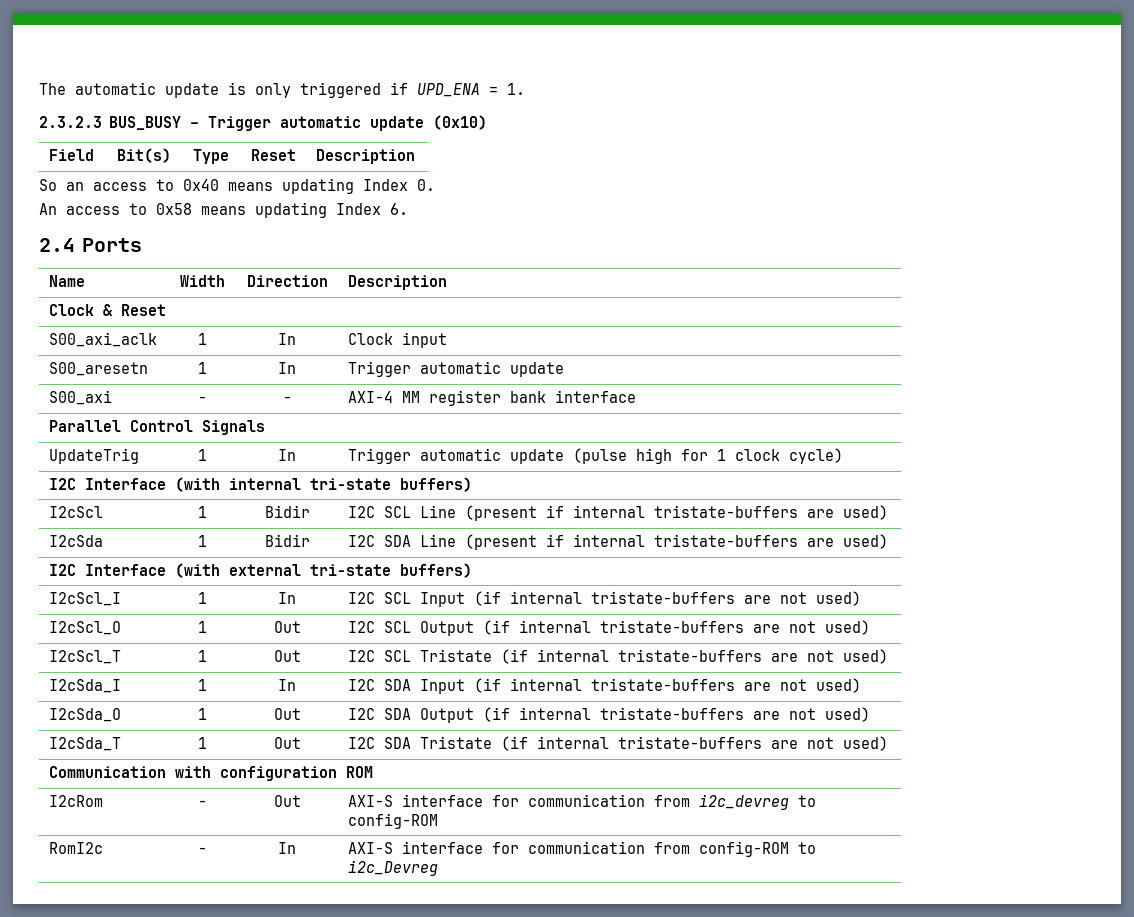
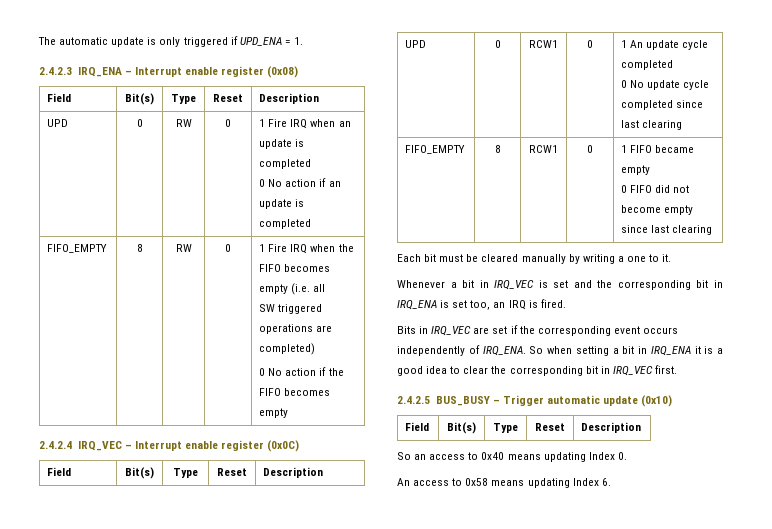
- 2.3.2.3 BUS_BUSY – Trigger automatic update (0x10)
+ 2.4.2.3 IRQ_ENA – Interrupt enable register (0x08)
+ Field | Bit(s) | Type | Reset | Description
+ UPD | 0 | RW | 0 | 1 Fire IRQ when an update is completed
+ 0 No action if an update is completed
+ FIFO_EMPTY | 8 | RW | 0 | 1 Fire IRQ when the FIFO becomes empty (i.e. all
+ SW triggered operations are completed)
+ 0 No action if the FIFO becomes empty
+ 2.4.2.4 IRQ_VEC – Interrupt enable register (0x0C)
+ Field | Bit(s) | Type | Reset | Description
+ UPD | 0 | RCW1 | 0 | 1 An update cycle completed
+ 0 No update cycle completed since last clearing
+ FIFO_EMPTY | 8 | RCW1 | 0 | 1 FIFO became empty
+ 0 FIFO did not become empty since last clearing
+ Each bit must be cleared manually by writing a one to it.
+ Whenever a bit in IRQ_VEC is set and the corresponding bit in IRQ_ENA is set too, an IRQ is fired.
+ Bits in IRQ_VEC are set if the corresponding event occurs independently of IRQ_ENA. So when setting a bit in IRQ_ENA it is a good idea to clear the corresponding bit in IRQ_VEC first.
+ 2.4.2.5 BUS_BUSY – Trigger automatic update (0x10)
- 2.4 Ports
- Name | Width | Direction | Description
- Clock & Reset
- S00_axi_aclk | 1 | In | Clock input
- S00_aresetn | 1 | In | Trigger automatic update
- S00_axi | - | - | AXI-4 MM register bank interface
- Parallel Control Signals
- UpdateTrig | 1 | In | Trigger automatic update (pulse high for 1 clock cycle)
- I2C Interface (with internal tri-state buffers)
- I2cScl | 1 | Bidir | I2C SCL Line (present if internal tristate-buffers are used)
- I2cSda | 1 | Bidir | I2C SDA Line (present if internal tristate-buffers are used)
- I2C Interface (with external tri-state buffers)
- I2cScl_I | 1 | In | I2C SCL Input (if internal tristate-buffers are not used)
- I2cScl_O | 1 | Out | I2C SCL Output (if internal tristate-buffers are not used)
- I2cScl_T | 1 | Out | I2C SCL Tristate (if internal tristate-buffers are not used)
- I2cSda_I | 1 | In | I2C SDA Input (if internal tristate-buffers are not used)
- I2cSda_O | 1 | Out | I2C SDA Output (if internal tristate-buffers are not used)
- I2cSda_T | 1 | Out | I2C SDA Tristate (if internal tristate-buffers are not used)
- Communication with configuration ROM
- I2cRom | - | Out | AXI-S interface for communication from i2c_devreg to config-ROM
- RomI2c | - | In | AXI-S interface for communication from config-ROM to i2c_Devreg

